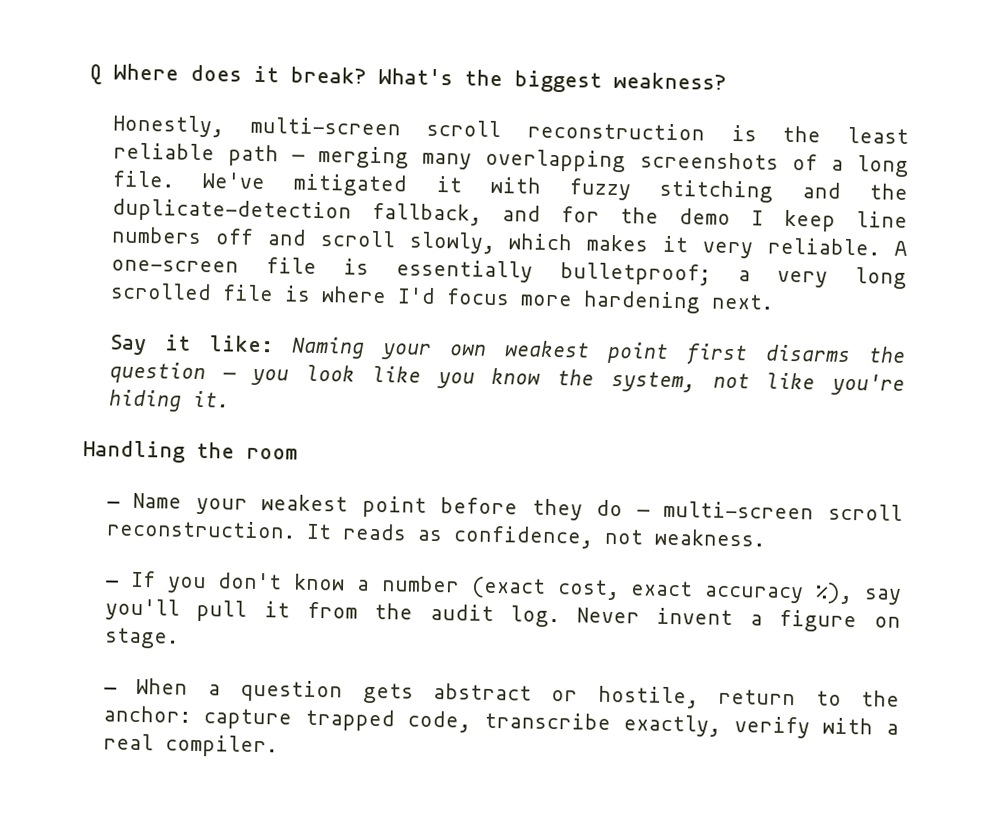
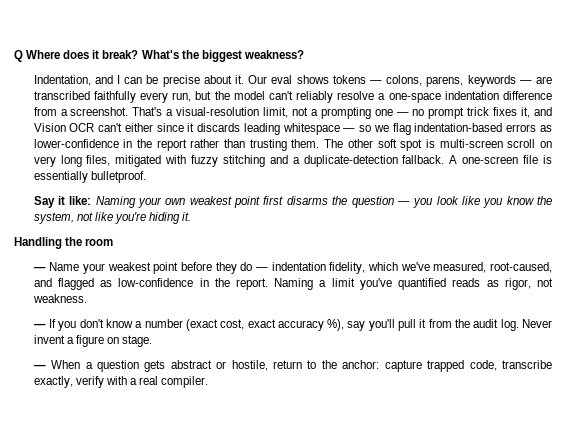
- Honestly, multi-screen scroll reconstruction is the least reliable path — merging many overlapping screenshots of a long file. We've mitigated it with fuzzy stitching and the duplicate-detection fallback, and for the demo I keep line numbers off and scroll slowly, which makes it very reliable.
+ Indentation, and I can be precise about it. Our eval shows tokens — colons, parens, keywords — are transcribed faithfully every run, but the model can't reliably resolve a one-space indentation difference from a screenshot. That's a visual-resolution limit, not a prompting one — no prompt trick fixes it, and Vision OCR can't either since it discards leading whitespace — so we flag indentation-based errors as lower-confidence in the report rather than trusting them. The other soft spot is multi-screen scroll on very long files, mitigated with fuzzy stitching and a duplicate-detection fallback.
- A one-screen file is essentially bulletproof; a very long scrolled file is where I'd focus more hardening next.
+ A one-screen file is essentially bulletproof.
- — Name your weakest point before they do — multi-screen scroll reconstruction. It reads as confidence, not weakness.
+ — Name your weakest point before they do — indentation fidelity, which we've measured, root-caused, and flagged as low-confidence in the report. Naming a limit you've quantified reads as rigor, not weakness.

